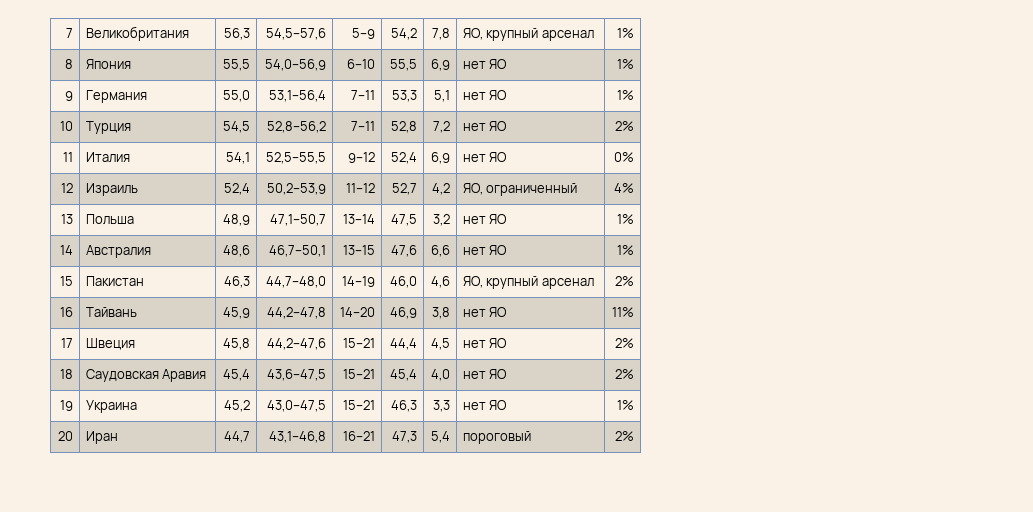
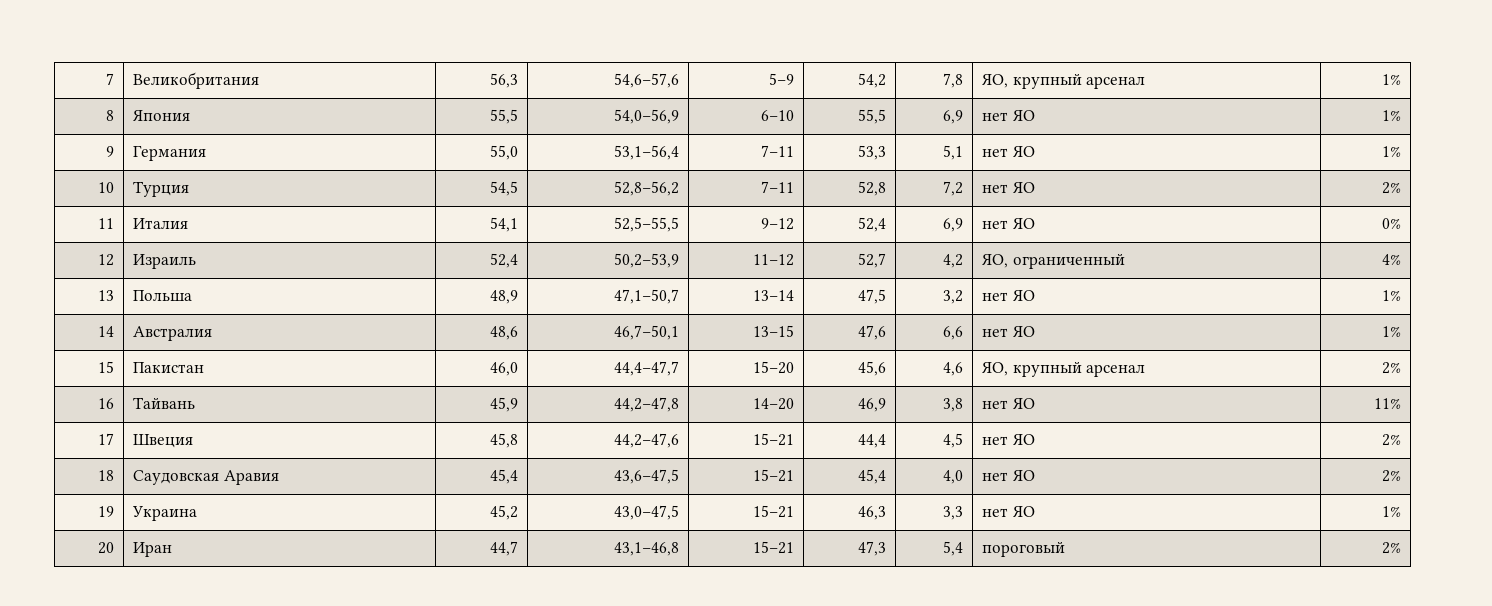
- 7 | Великобритания | 56,3 | 54,5–57,6 | 5–9 | 54,2 | 7,8 | ЯО, крупный арсенал | 1%
+ 7 | Великобритания | 56,3 | 54,6–57,6 | 5–9 | 54,2 | 7,8 | ЯО, крупный арсенал | 1%
- 15 | Пакистан | 46,3 | 44,7–48,0 | 14–19 | 46,0 | 4,6 | ЯО, крупный арсенал | 2%
+ 15 | Пакистан | 46,0 | 44,4–47,7 | 15–20 | 45,6 | 4,6 | ЯО, крупный арсенал | 2%
- 20 | Иран | 44,7 | 43,1–46,8 | 16–21 | 47,3 | 5,4 | пороговый | 2%
+ 20 | Иран | 44,7 | 43,1–46,8 | 15–21 | 47,3 | 5,4 | пороговый | 2%

